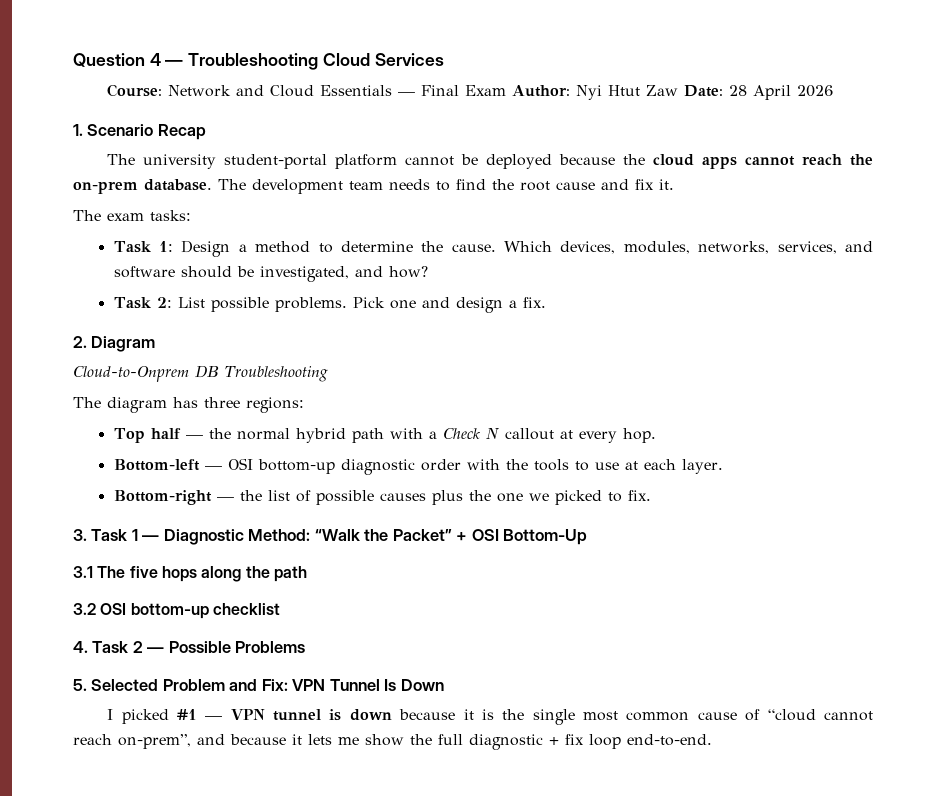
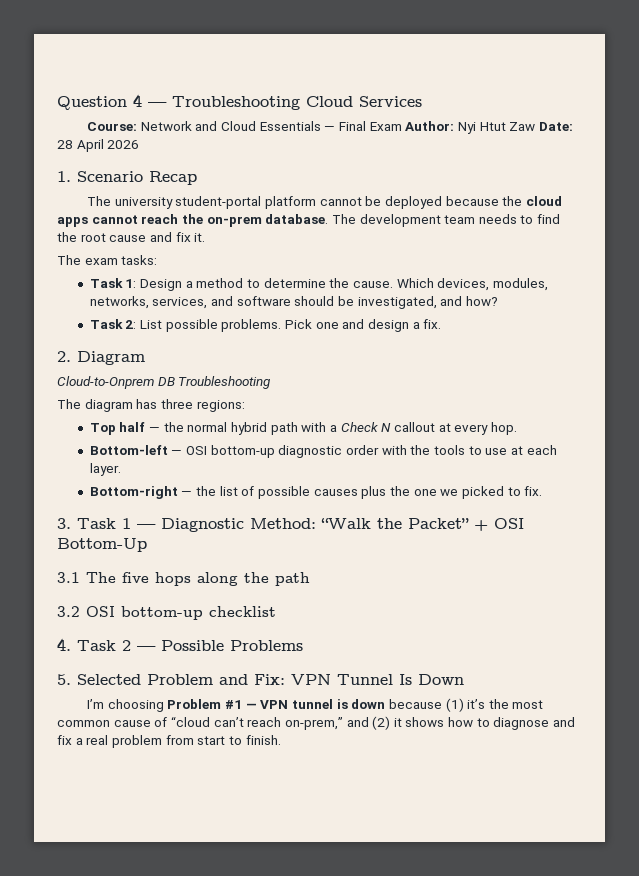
- I picked #1 — VPN tunnel is down because it is the single most common cause of “cloud cannot reach on-prem”, and because it lets me show the full diagnostic + fix loop end-to-end.
+ I’m choosing Problem #1 — VPN tunnel is down because (1) it’s the most common cause of “cloud can’t reach on-prem,” and (2) it shows how to diagnose and fix a real problem from start to finish.

